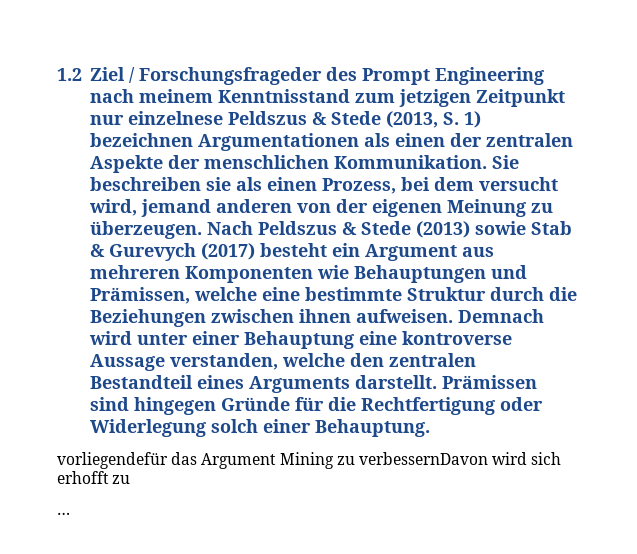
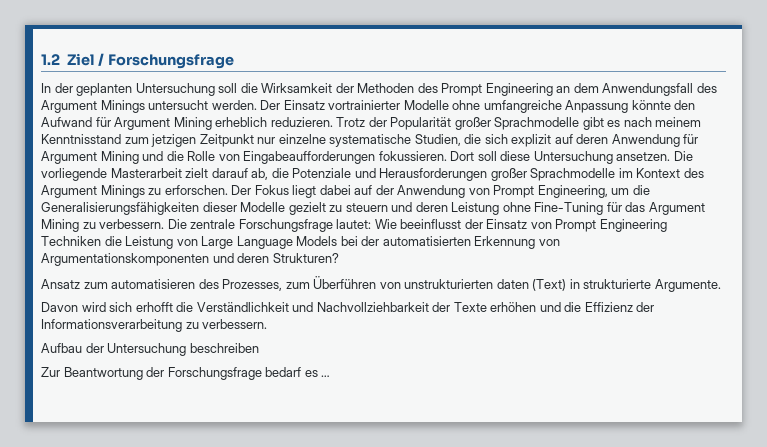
- 1.2 Ziel / Forschungsfrageder des Prompt Engineering nach meinem Kenntnisstand zum jetzigen Zeitpunkt nur einzelnese Peldszus & Stede (2013, S. 1) bezeichnen Argumentationen als einen der zentralen Aspekte der menschlichen Kommunikation. Sie beschreiben sie als einen Prozess, bei dem versucht wird, jemand anderen von der eigenen Meinung zu überzeugen. Nach Peldszus & Stede (2013) sowie Stab & Gurevych (2017) besteht ein Argument aus mehreren Komponenten wie Behauptungen und Prämissen, welche eine bestimmte Struktur durch die Beziehungen zwischen ihnen aufweisen. Demnach wird unter einer Behauptung eine kontroverse Aussage verstanden, welche den zentralen Bestandteil eines Arguments darstellt. Prämissen sind hingegen Gründe für die Rechtfertigung oder Widerlegung solch einer Behauptung.
- vorliegendefür das Argument Mining zu verbessernDavon wird sich erhofft zu
- …
+ 1.2 Ziel / Forschungsfrage
+ In der geplanten Untersuchung soll die Wirksamkeit der Methoden des Prompt Engineering an dem Anwendungsfall des Argument Minings untersucht werden. Der Einsatz vortrainierter Modelle ohne umfangreiche Anpassung könnte den Aufwand für Argument Mining erheblich reduzieren. Trotz der Popularität großer Sprachmodelle gibt es nach meinem Kenntnisstand zum jetzigen Zeitpunkt nur einzelne systematische Studien, die sich explizit auf deren Anwendung für Argument Mining und die Rolle von Eingabeaufforderungen fokussieren. Dort soll diese Untersuchung ansetzen. Die vorliegende Masterarbeit zielt darauf ab, die Potenziale und Herausforderungen großer Sprachmodelle im Kontext des Argument Minings zu erforschen. Der Fokus liegt dabei auf der Anwendung von Prompt Engineering, um die Generalisierungsfähigkeiten dieser Modelle gezielt zu steuern und deren Leistung ohne Fine-Tuning für das Argument Mining zu verbessern. Die zentrale Forschungsfrage lautet: Wie beeinflusst der Einsatz von Prompt Engineering Techniken die Leistung von Large Language Models bei der automatisierten Erkennung von Argumentationskomponenten und deren Strukturen?
+ Ansatz zum automatisieren des Prozesses, zum Überführen von unstrukturierten daten (Text) in strukturierte Argumente.
+ Davon wird sich erhofft die Verständlichkeit und Nachvollziehbarkeit der Texte erhöhen und die Effizienz der Informationsverarbeitung zu verbessern.
+ Aufbau der Untersuchung beschreiben
+ Zur Beantwortung der Forschungsfrage bedarf es …

